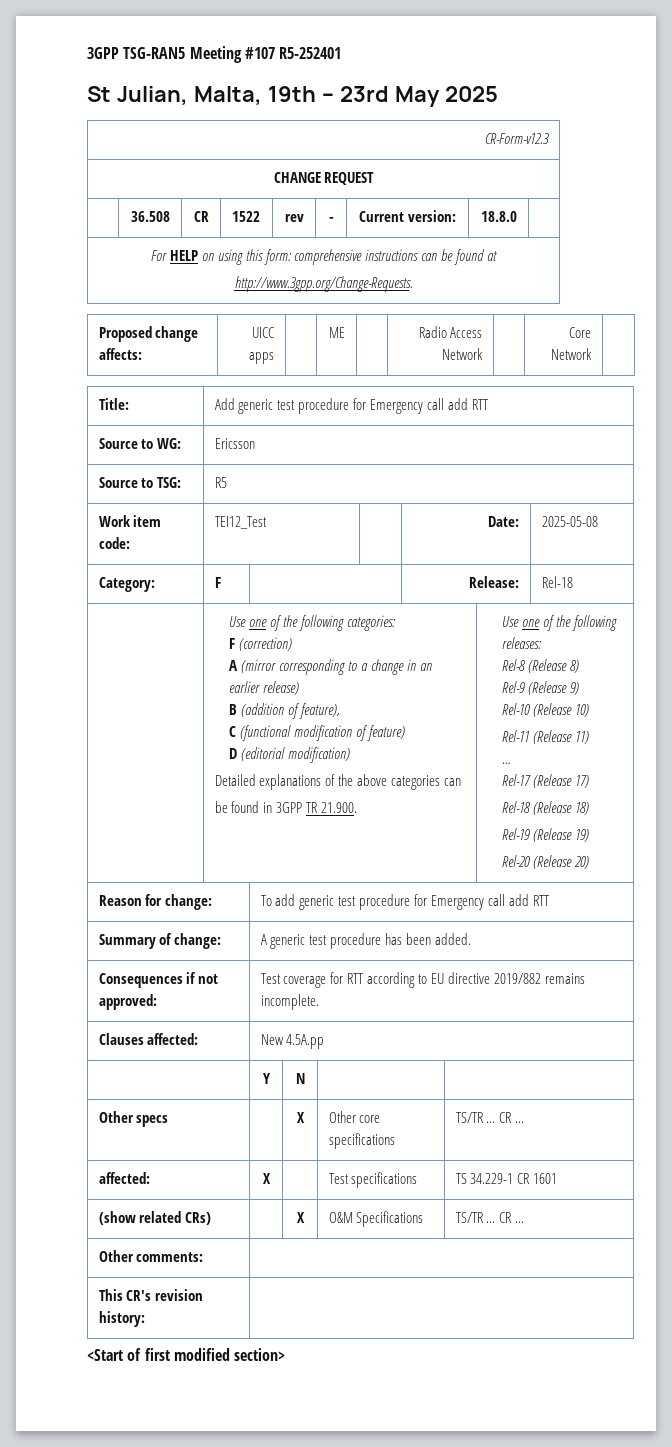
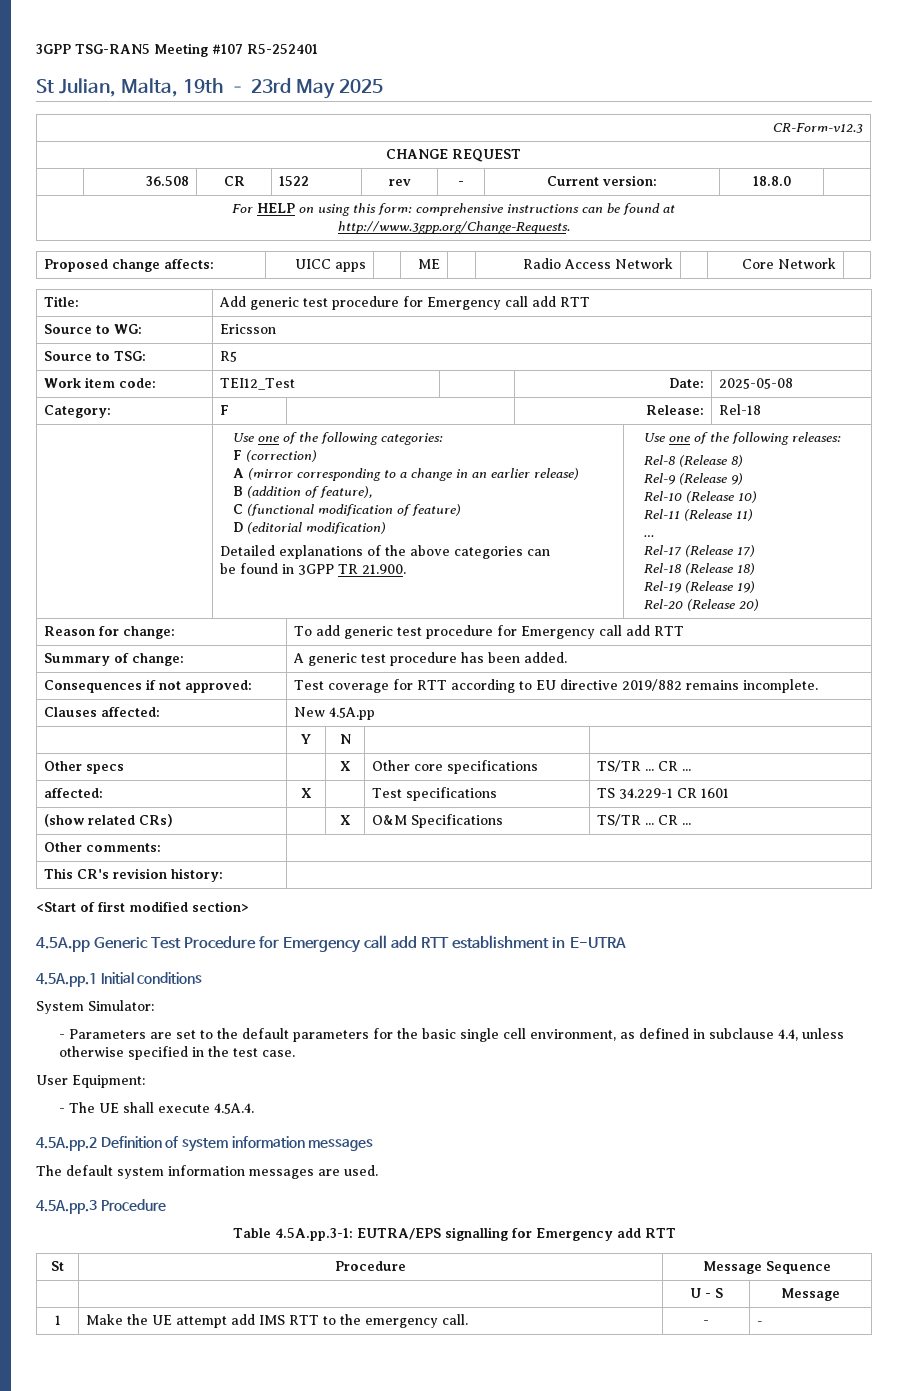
+ 4.5A.pp Generic Test Procedure for Emergency call add RTT establishment in E-UTRA
+ 4.5A.pp.1 Initial conditions
+ System Simulator:
+ - Parameters are set to the default parameters for the basic single cell environment, as defined in subclause 4.4, unless otherwise specified in the test case.
+ User Equipment:
+ - The UE shall execute 4.5A.4.
+ 4.5A.pp.2 Definition of system information messages
+ The default system information messages are used.
+ 4.5A.pp.3 Procedure
+ Table 4.5A.pp.3-1: EUTRA/EPS signalling for Emergency add RTT
+ St | Procedure | Message Sequence
+ | | U - S | Message
+ 1 | Make the UE attempt add IMS RTT to the emergency call. | - | -

